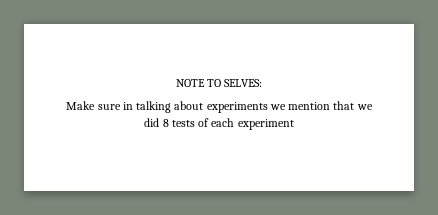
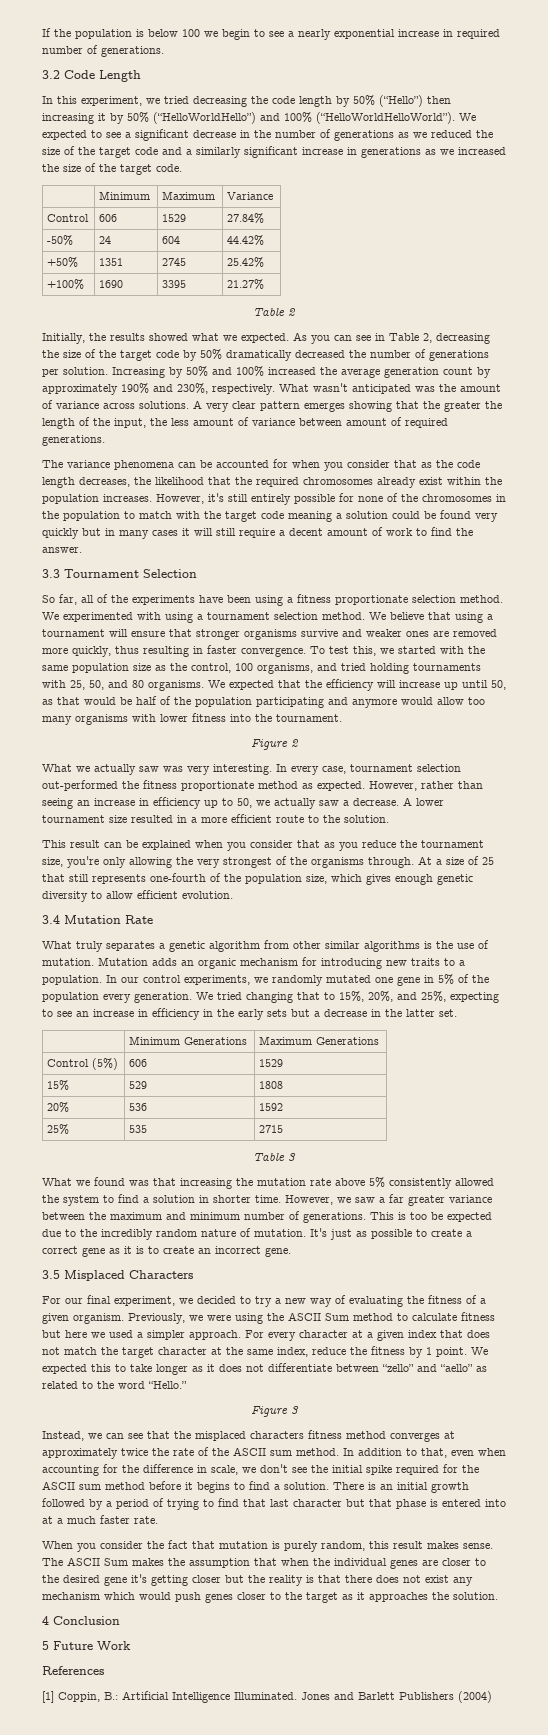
- NOTE TO SELVES:
- Make sure in talking about experiments we mention that we did 8 tests of each experiment
+ If the population is below 100 we begin to see a nearly exponential increase in required number of generations.
+ 3.2 Code Length
+ In this experiment, we tried decreasing the code length by 50% (“Hello”) then increasing it by 50% (“HelloWorldHello”) and 100% (“HelloWorldHelloWorld”). We expected to see a significant decrease in the number of generations as we reduced the size of the target code and a similarly significant increase in generations as we increased the size of the target code.
+ | Minimum | Maximum | Variance
+ Control | 606 | 1529 | 27.84%
+ -50% | 24 | 604 | 44.42%
+ +50% | 1351 | 2745 | 25.42%
+ +100% | 1690 | 3395 | 21.27%
+ Table 2
+ Initially, the results showed what we expected. As you can see in Table 2, decreasing the size of the target code by 50% dramatically decreased the number of generations per solution. Increasing by 50% and 100% increased the average generation count by approximately 190% and 230%, respectively. What wasn't anticipated was the amount of variance across solutions. A very clear pattern emerges showing that the greater the length of the input, the less amount of variance between amount of required generations.
+ The variance phenomena can be accounted for when you consider that as the code length decreases, the likelihood that the required chromosomes already exist within the population increases. However, it's still entirely possible for none of the chromosomes in the population to match with the target code meaning a solution could be found very quickly but in many cases it will still require a decent amount of work to find the answer.
+ 3.3 Tournament Selection
+ So far, all of the experiments have been using a fitness proportionate selection method. We experimented with using a tournament selection method. We believe that using a tournament will ensure that stronger organisms survive and weaker ones are removed more quickly, thus resulting in faster convergence. To test this, we started with the same population size as the control, 100 organisms, and tried holding tournaments with 25, 50, and 80 organisms. We expected that the efficiency will increase up until 50, as that would be half of the population participating and anymore would allow too many organisms with lower fitness into the tournament.
+ Figure 2
+ What we actually saw was very interesting. In every case, tournament selection out-performed the fitness proportionate method as expected. However, rather than seeing an increase in efficiency up to 50, we actually saw a decrease. A lower tournament size resulted in a more efficient route to the solution.
+ This result can be explained when you consider that as you reduce the tournament size, you're only allowing the very strongest of the organisms through. At a size of 25 that still represents one-fourth of the population size, which gives enough genetic diversity to allow efficient evolution.
+ 3.4 Mutation Rate
+ What truly separates a genetic algorithm from other similar algorithms is the use of mutation. Mutation adds an organic mechanism for introducing new traits to a population. In our control experiments, we randomly mutated one gene in 5% of the population every generation. We tried changing that to 15%, 20%, and 25%, expecting to see an increase in efficiency in the early sets but a decrease in the latter set.
+ | Minimum Generations | Maximum Generations
+ Control (5%) | 606 | 1529
+ 15% | 529 | 1808
+ 20% | 536 | 1592
+ 25% | 535 | 2715
+ Table 3
+ What we found was that increasing the mutation rate above 5% consistently allowed the system to find a solution in shorter time. However, we saw a far greater variance between the maximum and minimum number of generations. This is too be expected due to the incredibly random nature of mutation. It's just as possible to create a correct gene as it is to create an incorrect gene.
+ 3.5 Misplaced Characters
+ For our final experiment, we decided to try a new way of evaluating the fitness of a given organism. Previously, we were using the ASCII Sum method to calculate fitness but here we used a simpler approach. For every character at a given index that does not match the target character at the same index, reduce the fitness by 1 point. We expected this to take longer as it does not differentiate between “zello” and “aello” as related to the word “Hello.”
+ Figure 3
+ Instead, we can see that the misplaced characters fitness method converges at approximately twice the rate of the ASCII sum method. In addition to that, even when accounting for the difference in scale, we don't see the initial spike required for the ASCII sum method before it begins to find a solution. There is an initial growth followed by a period of trying to find that last character but that phase is entered into at a much faster rate.
+ When you consider the fact that mutation is purely random, this result makes sense. The ASCII Sum makes the assumption that when the individual genes are closer to the desired gene it's getting closer but the reality is that there does not exist any mechanism which would push genes closer to the target as it approaches the solution.
+ 4 Conclusion
+ 5 Future Work
+ References
+ [1] Coppin, B.: Artificial Intelligence Illuminated. Jones and Barlett Publishers (2004)

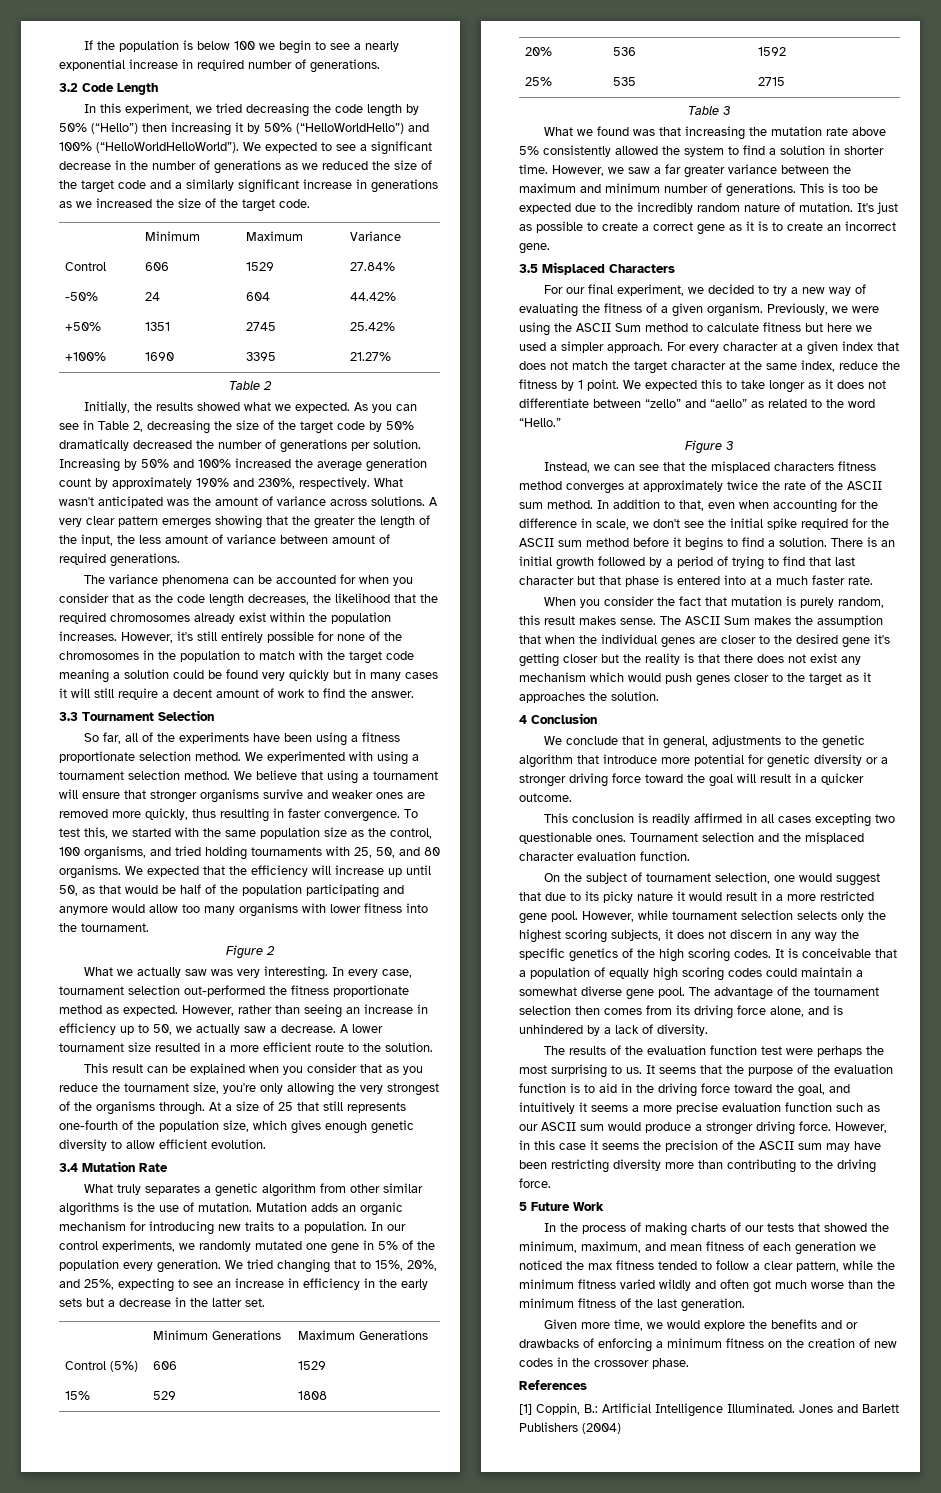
+ We conclude that in general, adjustments to the genetic algorithm that introduce more potential for genetic diversity or a stronger driving force toward the goal will result in a quicker outcome.
+ This conclusion is readily affirmed in all cases excepting two questionable ones. Tournament selection and the misplaced character evaluation function.
+ On the subject of tournament selection, one would suggest that due to its picky nature it would result in a more restricted gene pool. However, while tournament selection selects only the highest scoring subjects, it does not discern in any way the specific genetics of the high scoring codes. It is conceivable that a population of equally high scoring codes could maintain a somewhat diverse gene pool. The advantage of the tournament selection then comes from its driving force alone, and is unhindered by a lack of diversity.
+ The results of the evaluation function test were perhaps the most surprising to us. It seems that the purpose of the evaluation function is to aid in the driving force toward the goal, and intuitively it seems a more precise evaluation function such as our ASCII sum would produce a stronger driving force. However, in this case it seems the precision of the ASCII sum may have been restricting diversity more than contributing to the driving force.
  5 Future Work
+ In the process of making charts of our tests that showed the minimum, maximum, and mean fitness of each generation we noticed the max fitness tended to follow a clear pattern, while the minimum fitness varied wildly and often got much worse than the minimum fitness of the last generation.
+ Given more time, we would explore the benefits and or drawbacks of enforcing a minimum fitness on the creation of new codes in the crossover phase.

